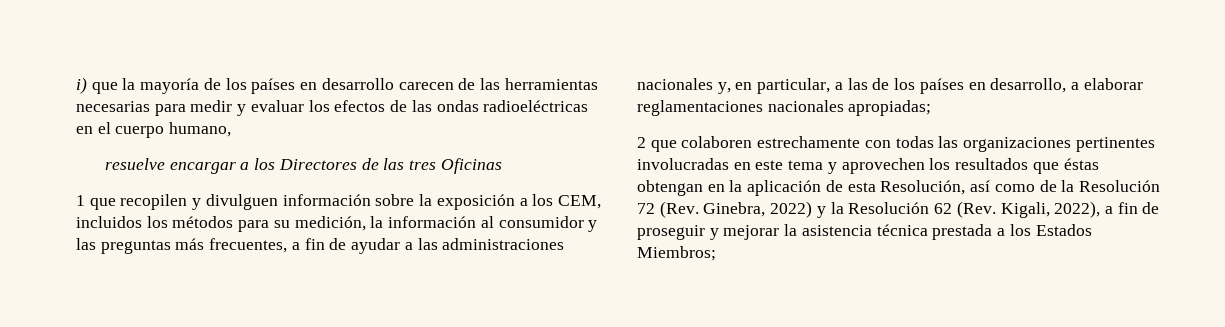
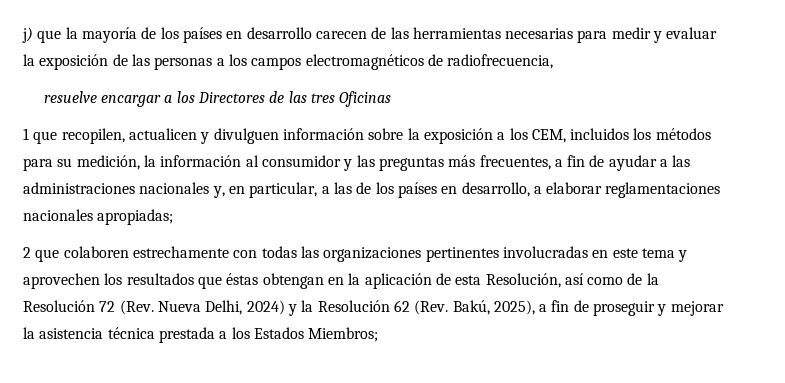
- i) que la mayoría de los países en desarrollo carecen de las herramientas necesarias para medir y evaluar los efectos de las ondas radioeléctricas en el cuerpo humano,
+ j) que la mayoría de los países en desarrollo carecen de las herramientas necesarias para medir y evaluar la exposición de las personas a los campos electromagnéticos de radiofrecuencia,
- 1 que recopilen y divulguen información sobre la exposición a los CEM, incluidos los métodos para su medición, la información al consumidor y las preguntas más frecuentes, a fin de ayudar a las administraciones nacionales y, en particular, a las de los países en desarrollo, a elaborar reglamentaciones nacionales apropiadas;
+ 1 que recopilen, actualicen y divulguen información sobre la exposición a los CEM, incluidos los métodos para su medición, la información al consumidor y las preguntas más frecuentes, a fin de ayudar a las administraciones nacionales y, en particular, a las de los países en desarrollo, a elaborar reglamentaciones nacionales apropiadas;
- 2 que colaboren estrechamente con todas las organizaciones pertinentes involucradas en este tema y aprovechen los resultados que éstas obtengan en la aplicación de esta Resolución, así como de la Resolución 72 (Rev. Ginebra, 2022) y la Resolución 62 (Rev. Kigali, 2022), a fin de proseguir y mejorar la asistencia técnica prestada a los Estados Miembros;
+ 2 que colaboren estrechamente con todas las organizaciones pertinentes involucradas en este tema y aprovechen los resultados que éstas obtengan en la aplicación de esta Resolución, así como de la Resolución 72 (Rev. Nueva Delhi, 2024) y la Resolución 62 (Rev. Bakú, 2025), a fin de proseguir y mejorar la asistencia técnica prestada a los Estados Miembros;

